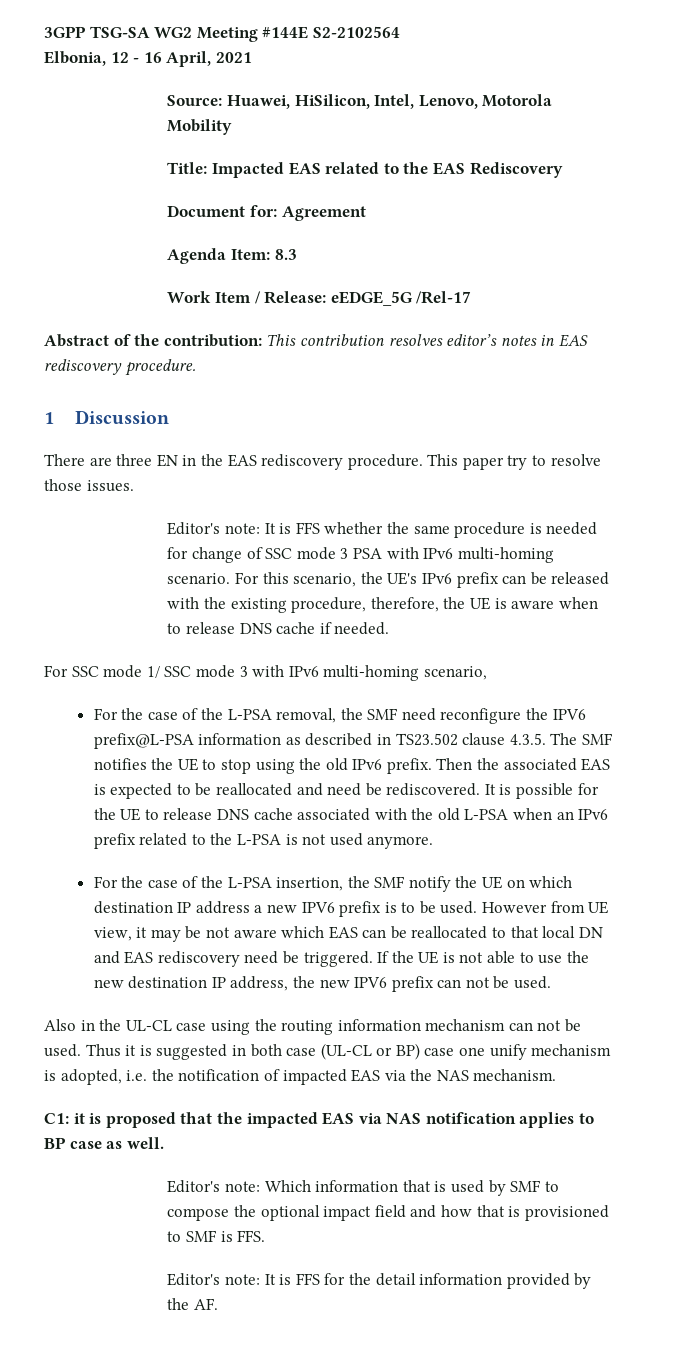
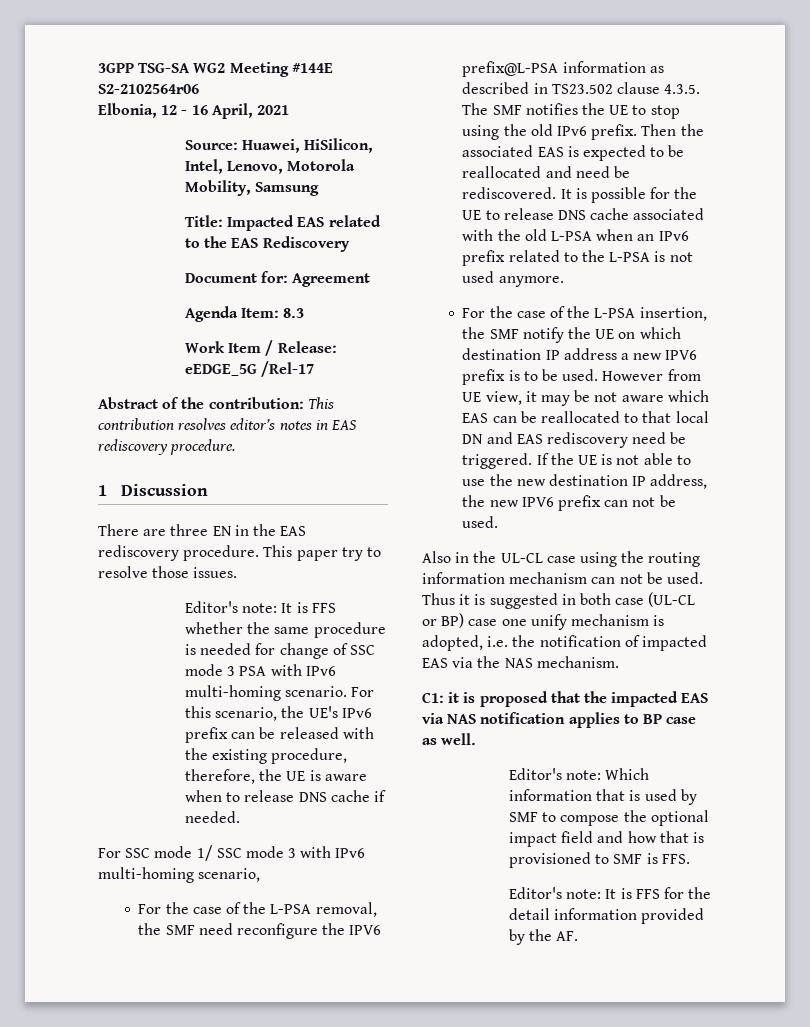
- 3GPP TSG-SA WG2 Meeting #144E S2-2102564
+ 3GPP TSG-SA WG2 Meeting #144E S2-2102564r06
- Source: Huawei, HiSilicon, Intel, Lenovo, Motorola Mobility
+ Source: Huawei, HiSilicon, Intel, Lenovo, Motorola Mobility, Samsung

